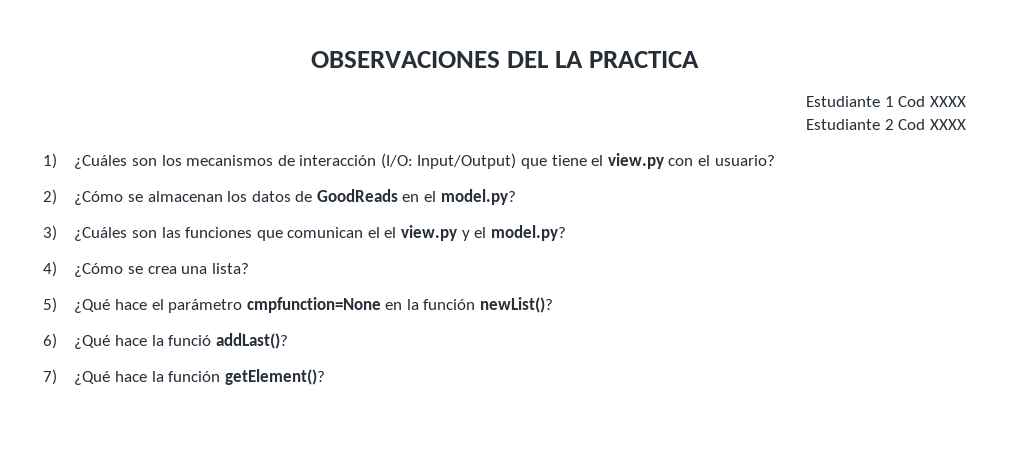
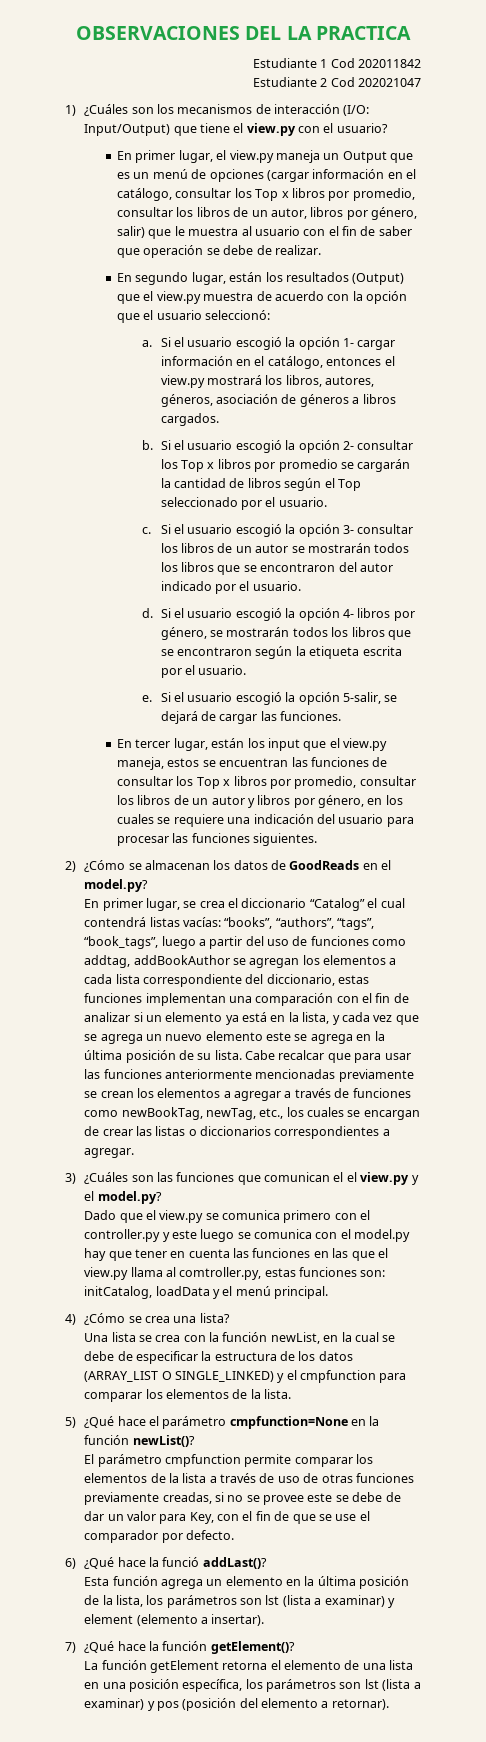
- Estudiante 1 Cod XXXX
+ Estudiante 1 Cod 202011842
- Estudiante 2 Cod XXXX
+ Estudiante 2 Cod 202021047
+ En primer lugar, el view.py maneja un Output que es un menú de opciones (cargar información en el catálogo, consultar los Top x libros por promedio, consultar los libros de un autor, libros por género, salir) que le muestra al usuario con el fin de saber que operación se debe de realizar.
+ En segundo lugar, están los resultados (Output) que el view.py muestra de acuerdo con la opción que el usuario seleccionó:
+ a. Si el usuario escogió la opción 1- cargar información en el catálogo, entonces el view.py mostrará los libros, autores, géneros, asociación de géneros a libros cargados.
+ b. Si el usuario escogió la opción 2- consultar los Top x libros por promedio se cargarán la cantidad de libros según el Top seleccionado por el usuario.
+ c. Si el usuario escogió la opción 3- consultar los libros de un autor se mostrarán todos los libros que se encontraron del autor indicado por el usuario.
+ d. Si el usuario escogió la opción 4- libros por género, se mostrarán todos los libros que se encontraron según la etiqueta escrita por el usuario.
+ e. Si el usuario escogió la opción 5-salir, se dejará de cargar las funciones.
+ En tercer lugar, están los input que el view.py maneja, estos se encuentran las funciones de consultar los Top x libros por promedio, consultar los libros de un autor y libros por género, en los cuales se requiere una indicación del usuario para procesar las funciones siguientes.
+ En primer lugar, se crea el diccionario “Catalog” el cual contendrá listas vacías: “books”, “authors”, “tags”, “book_tags”, luego a partir del uso de funciones como addtag, addBookAuthor se agregan los elementos a cada lista correspondiente del diccionario, estas funciones implementan una comparación con el fin de analizar si un elemento ya está en la lista, y cada vez que se agrega un nuevo elemento este se agrega en la última posición de su lista. Cabe recalcar que para usar las funciones anteriormente mencionadas previamente se crean los elementos a agregar a través de funciones como newBookTag, newTag, etc., los cuales se encargan de crear las listas o diccionarios correspondientes a agregar.
+ Dado que el view.py se comunica primero con el controller.py y este luego se comunica con el model.py hay que tener en cuenta las funciones en las que el view.py llama al comtroller.py, estas funciones son: initCatalog, loadData y el menú principal.
+ Una lista se crea con la función newList, en la cual se debe de especificar la estructura de los datos (ARRAY_LIST O SINGLE_LINKED) y el cmpfunction para comparar los elementos de la lista.
+ El parámetro cmpfunction permite comparar los elementos de la lista a través de uso de otras funciones previamente creadas, si no se provee este se debe de dar un valor para Key, con el fin de que se use el comparador por defecto.
+ Esta función agrega un elemento en la última posición de la lista, los parámetros son lst (lista a examinar) y element (elemento a insertar).
+ La función getElement retorna el elemento de una lista en una posición específica, los parámetros son lst (lista a examinar) y pos (posición del elemento a retornar).

